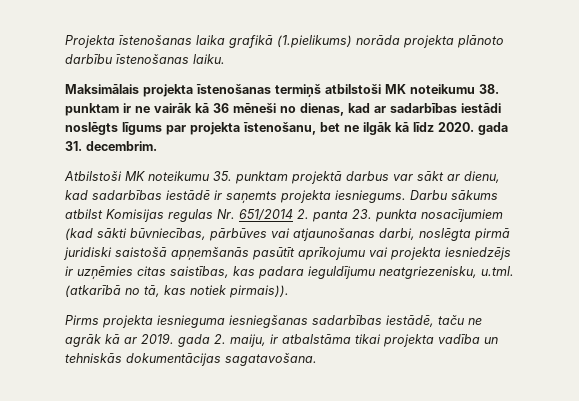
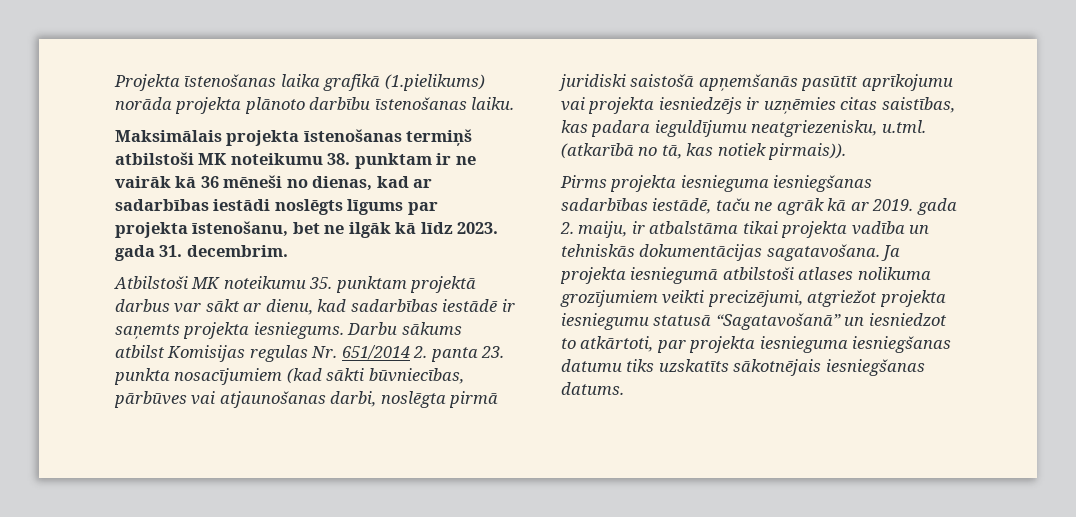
- Maksimālais projekta īstenošanas termiņš atbilstoši MK noteikumu 38. punktam ir ne vairāk kā 36 mēneši no dienas, kad ar sadarbības iestādi noslēgts līgums par projekta īstenošanu, bet ne ilgāk kā līdz 2020. gada 31. decembrim.
+ Maksimālais projekta īstenošanas termiņš atbilstoši MK noteikumu 38. punktam ir ne vairāk kā 36 mēneši no dienas, kad ar sadarbības iestādi noslēgts līgums par projekta īstenošanu, bet ne ilgāk kā līdz 2023. gada 31. decembrim.
+ Ja projekta iesniegumā atbilstoši atlases nolikuma grozījumiem veikti precizējumi, atgriežot projekta iesniegumu statusā “Sagatavošanā” un iesniedzot to atkārtoti, par projekta iesnieguma iesniegšanas datumu tiks uzskatīts sākotnējais iesniegšanas datums.

